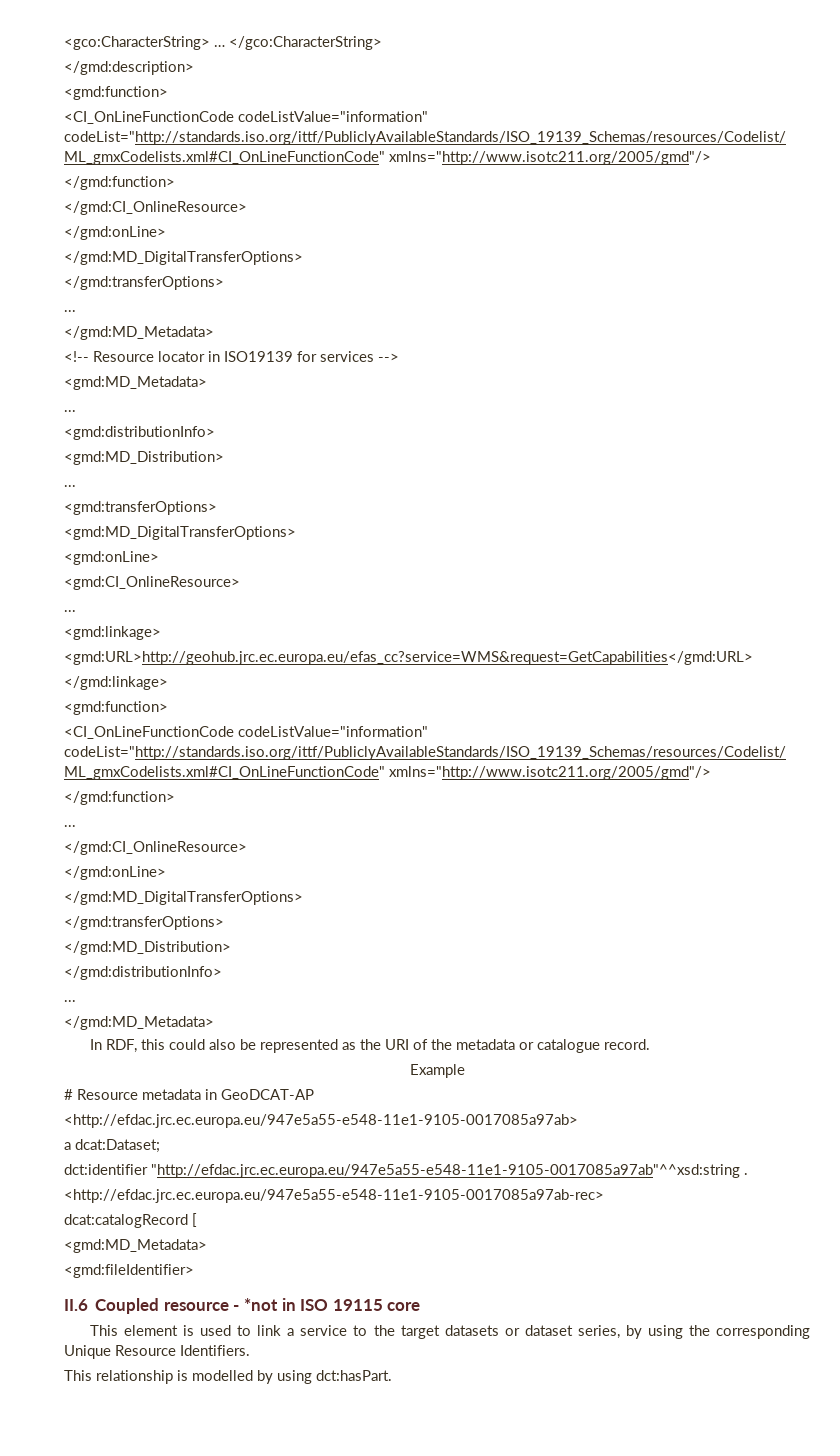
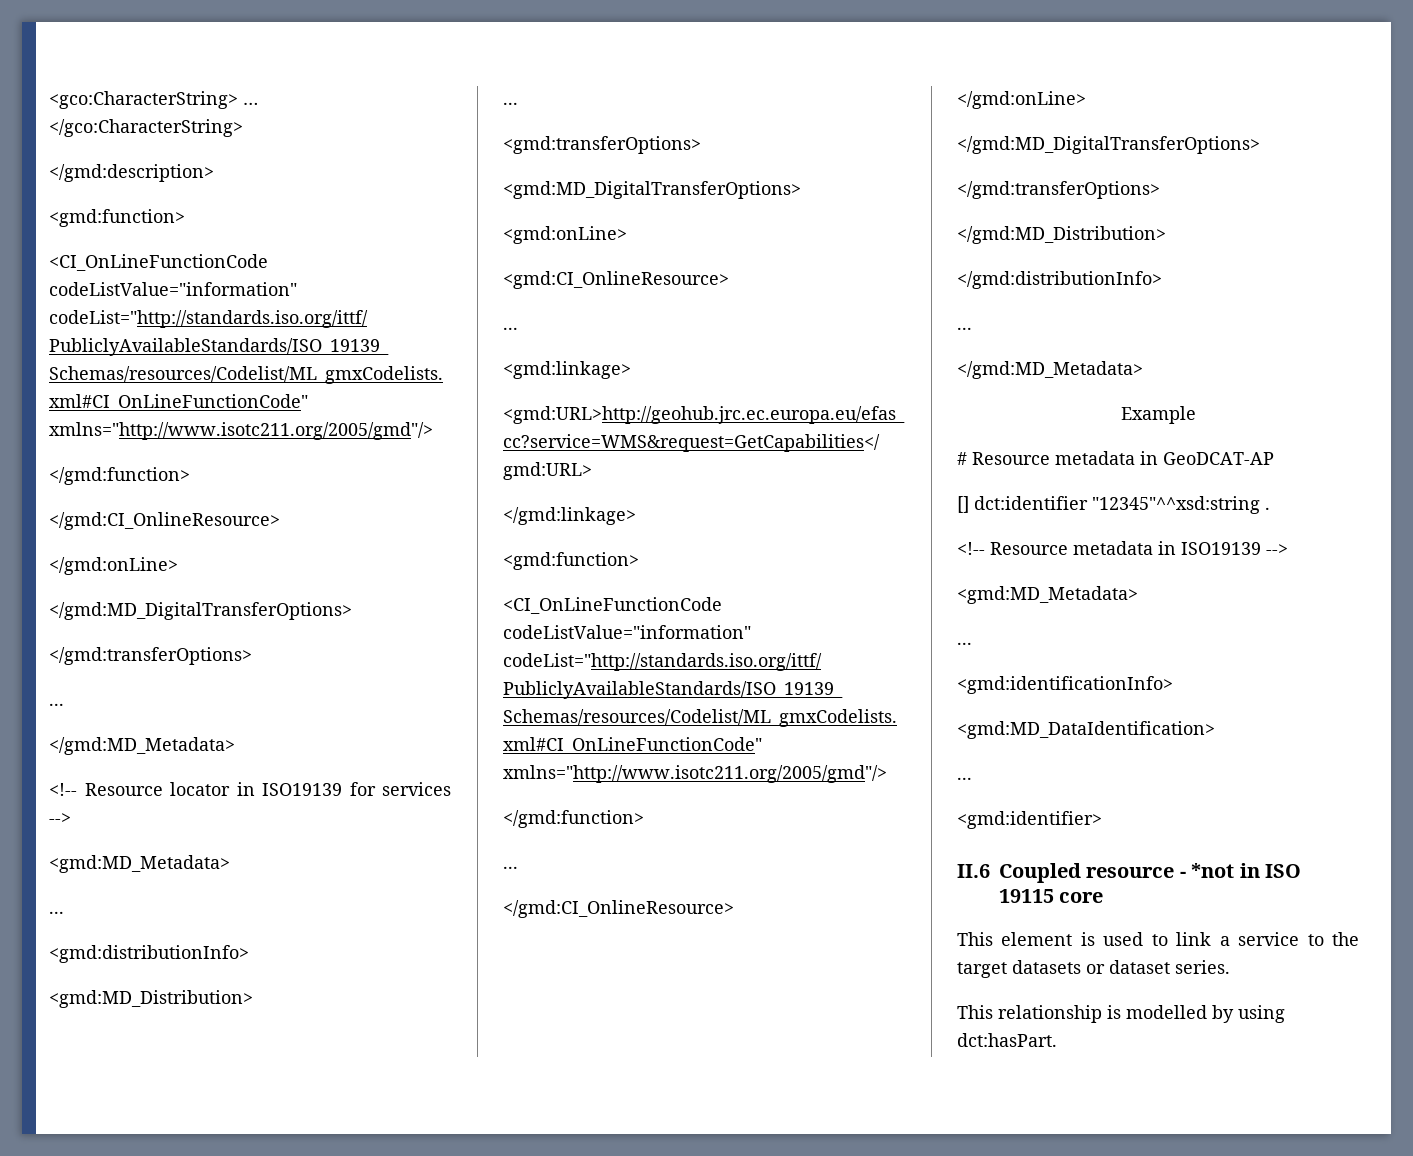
- In RDF, this could also be represented as the URI of the metadata or catalogue record.
- <http://efdac.jrc.ec.europa.eu/947e5a55-e548-11e1-9105-0017085a97ab>
- a dcat:Dataset;
- dct:identifier "http://efdac.jrc.ec.europa.eu/947e5a55-e548-11e1-9105-0017085a97ab"^^xsd:string .
- <http://efdac.jrc.ec.europa.eu/947e5a55-e548-11e1-9105-0017085a97ab-rec>
- dcat:catalogRecord [
+ [] dct:identifier "12345"^^xsd:string .
+ <!-- Resource metadata in ISO19139 -->
  <gmd:MD_Metadata>
- <gmd:fileIdentifier>
+ ...
+ <gmd:identificationInfo>
+ <gmd:MD_DataIdentification>
+ ...
+ <gmd:identifier>
- This element is used to link a service to the target datasets or dataset series, by using the corresponding Unique Resource Identifiers.
+ This element is used to link a service to the target datasets or dataset series.

